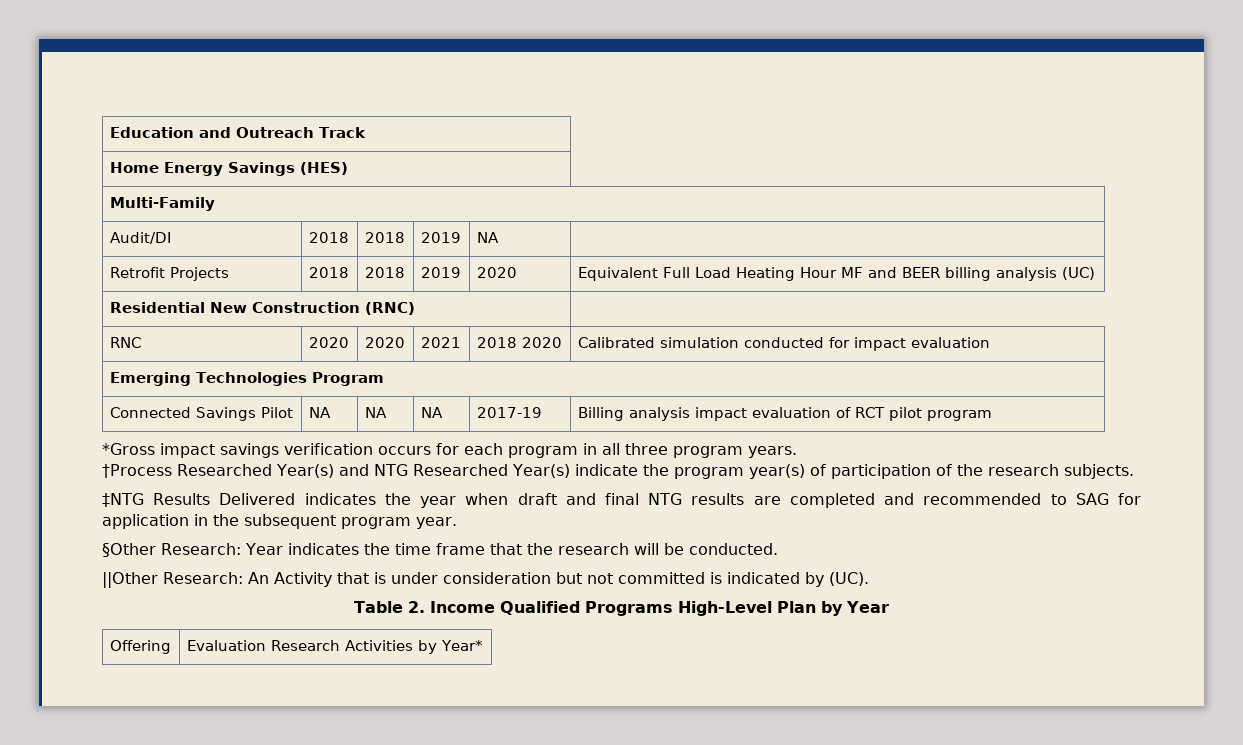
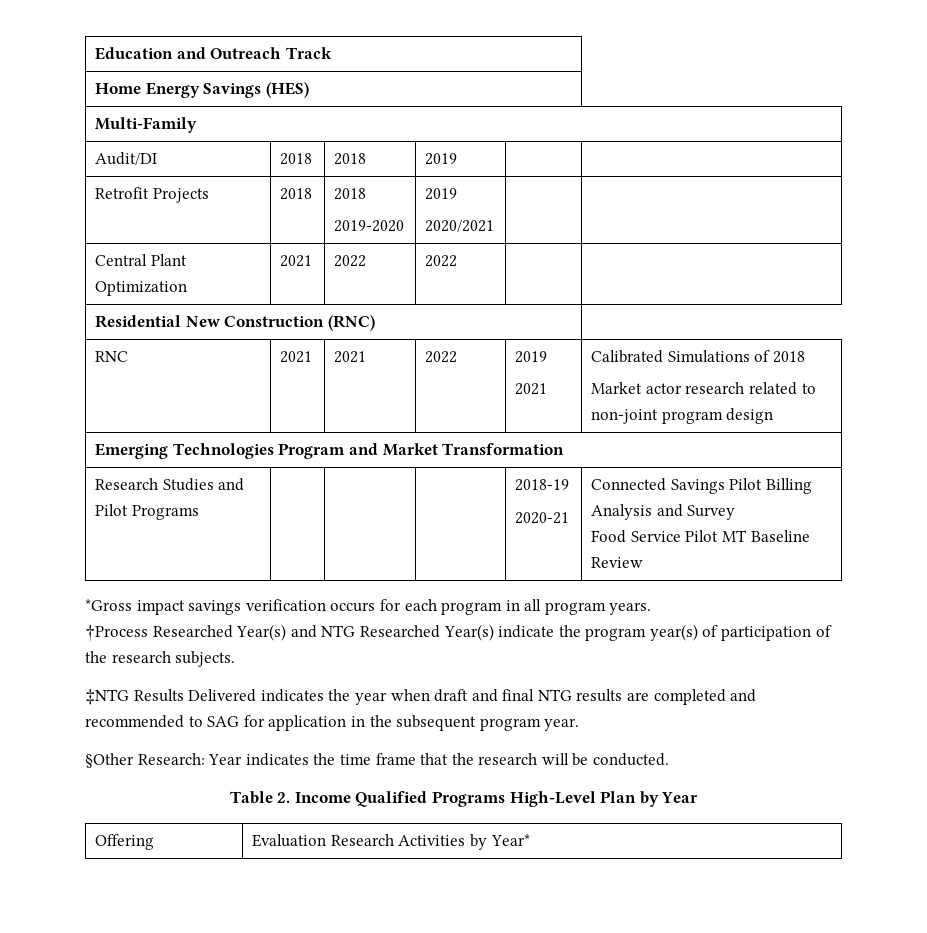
- Audit/DI | 2018 | 2018 | 2019 | NA |
+ Audit/DI | 2018 | 2018 | 2019 | |
- Retrofit Projects | 2018 | 2018 | 2019 | 2020 | Equivalent Full Load Heating Hour MF and BEER billing analysis (UC)
+ Retrofit Projects | 2018 | 2018
+ 2019-2020 | 2019
+ 2020/2021 | |
+ Central Plant Optimization | 2021 | 2022 | 2022 | |
- RNC | 2020 | 2020 | 2021 | 2018 2020 | Calibrated simulation conducted for impact evaluation
- Emerging Technologies Program
- Connected Savings Pilot | NA | NA | NA | 2017-19 | Billing analysis impact evaluation of RCT pilot program
+ RNC | 2021 | 2021 | 2022 | 2019
+ 2021 | Calibrated Simulations of 2018
+ Market actor research related to non-joint program design
+ Emerging Technologies Program and Market Transformation
+ Research Studies and Pilot Programs | | | | 2018-19
+ 2020-21 | Connected Savings Pilot Billing Analysis and Survey
+ Food Service Pilot MT Baseline Review
- *Gross impact savings verification occurs for each program in all three program years.
+ *Gross impact savings verification occurs for each program in all program years.
- ||Other Research: An Activity that is under consideration but not committed is indicated by (UC).

